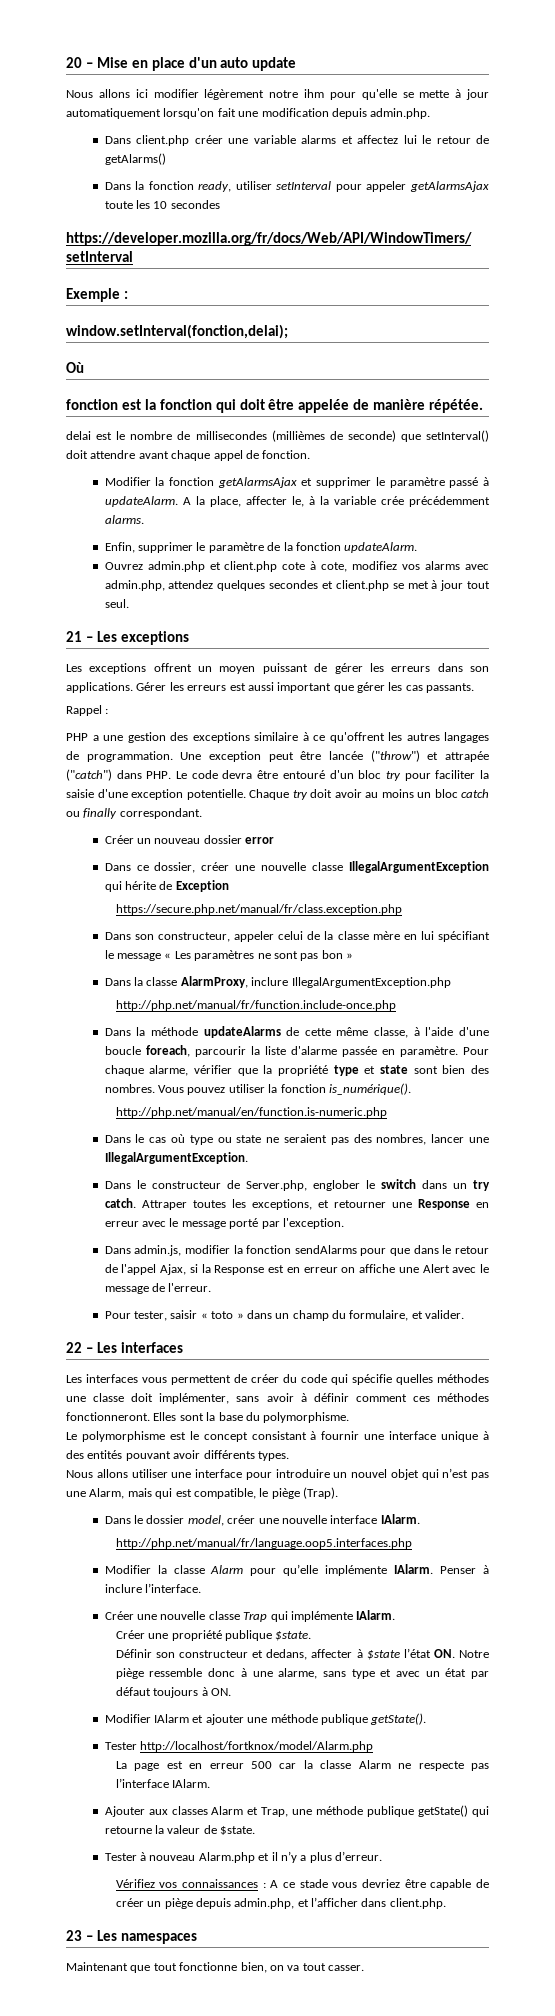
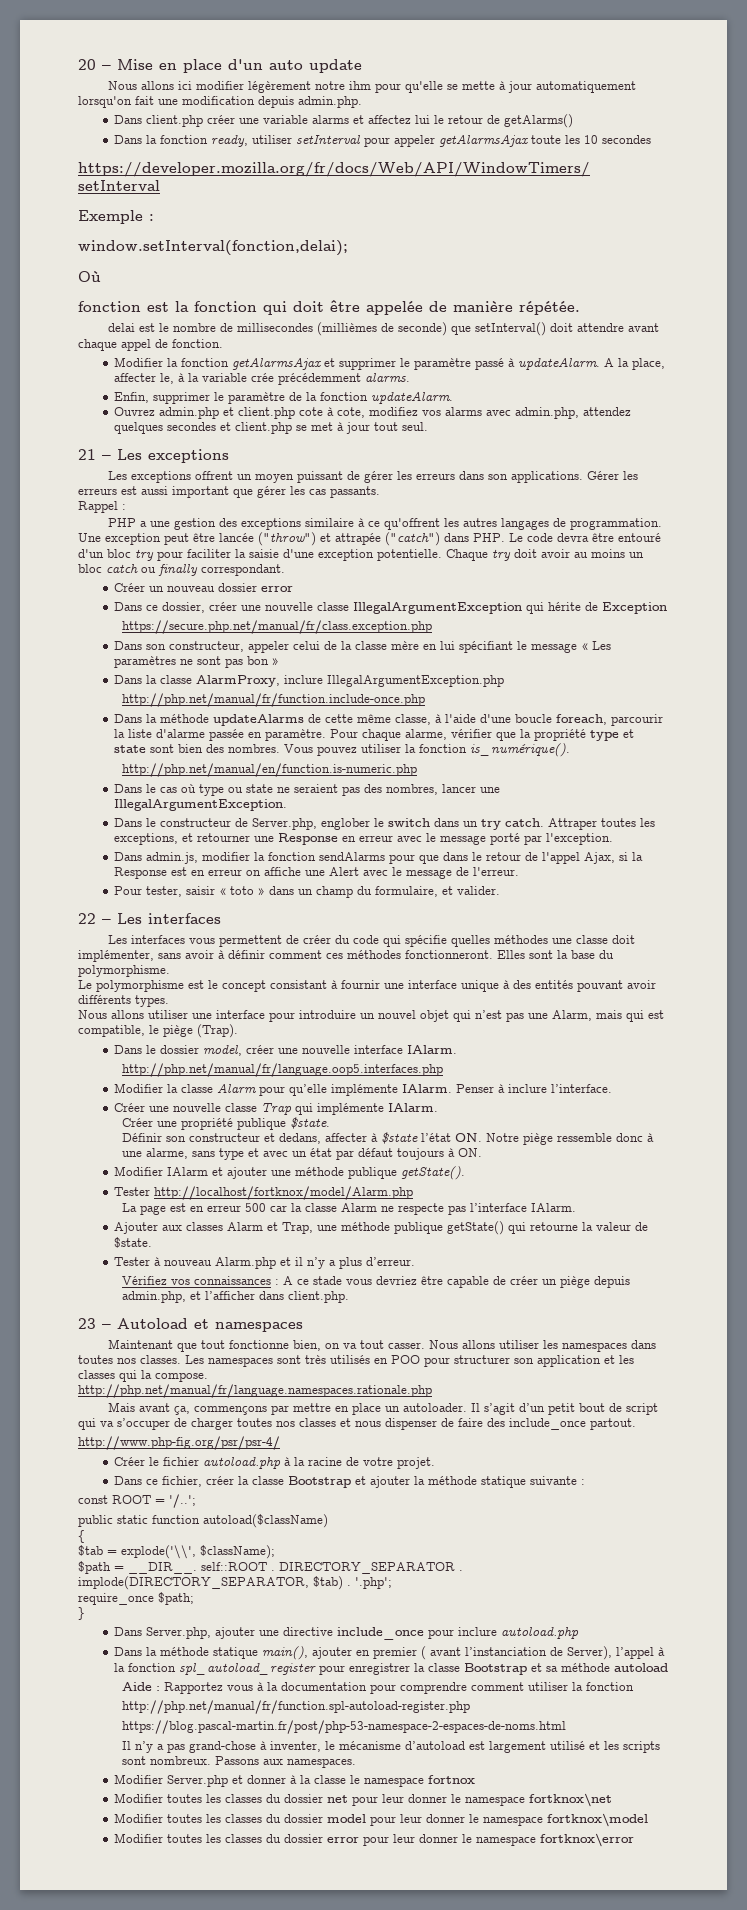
- 23 – Les namespaces
+ 23 – Autoload et namespaces
+ Nous allons utiliser les namespaces dans toutes nos classes. Les namespaces sont très utilisés en POO pour structurer son application et les classes qui la compose.
+ http://php.net/manual/fr/language.namespaces.rationale.php
+ Mais avant ça, commençons par mettre en place un autoloader. Il s’agit d’un petit bout de script qui va s’occuper de charger toutes nos classes et nous dispenser de faire des include_once partout.
+ http://www.php-fig.org/psr/psr-4/
+ Créer le fichier autoload.php à la racine de votre projet.
+ Dans ce fichier, créer la classe Bootstrap et ajouter la méthode statique suivante :
+ const ROOT = '/..';
+ public static function autoload($className)
+ {
+ $tab = explode('\\', $className);
+ $path = __DIR__. self::ROOT . DIRECTORY_SEPARATOR . implode(DIRECTORY_SEPARATOR, $tab) . '.php';
+ require_once $path;
+ }
+ Dans Server.php, ajouter une directive include_once pour inclure autoload.php
+ Dans la méthode statique main(), ajouter en premier ( avant l’instanciation de Server), l’appel à la fonction spl_autoload_register pour enregistrer la classe Bootstrap et sa méthode autoload
+ Aide : Rapportez vous à la documentation pour comprendre comment utiliser la fonction
+ http://php.net/manual/fr/function.spl-autoload-register.php
+ https://blog.pascal-martin.fr/post/php-53-namespace-2-espaces-de-noms.html
+ Il n’y a pas grand-chose à inventer, le mécanisme d’autoload est largement utilisé et les scripts sont nombreux. Passons aux namespaces.
+ Modifier Server.php et donner à la classe le namespace fortnox
+ Modifier toutes les classes du dossier net pour leur donner le namespace fortknox\net
+ Modifier toutes les classes du dossier model pour leur donner le namespace fortknox\model
+ Modifier toutes les classes du dossier error pour leur donner le namespace fortknox\error

